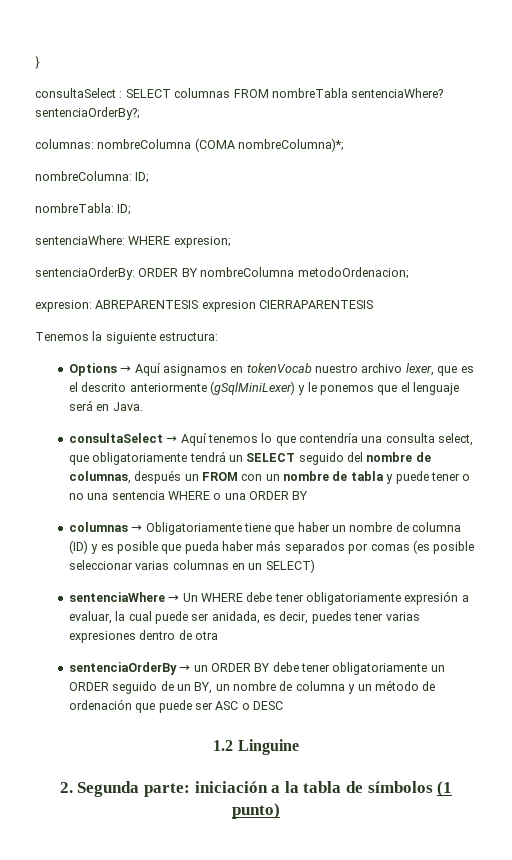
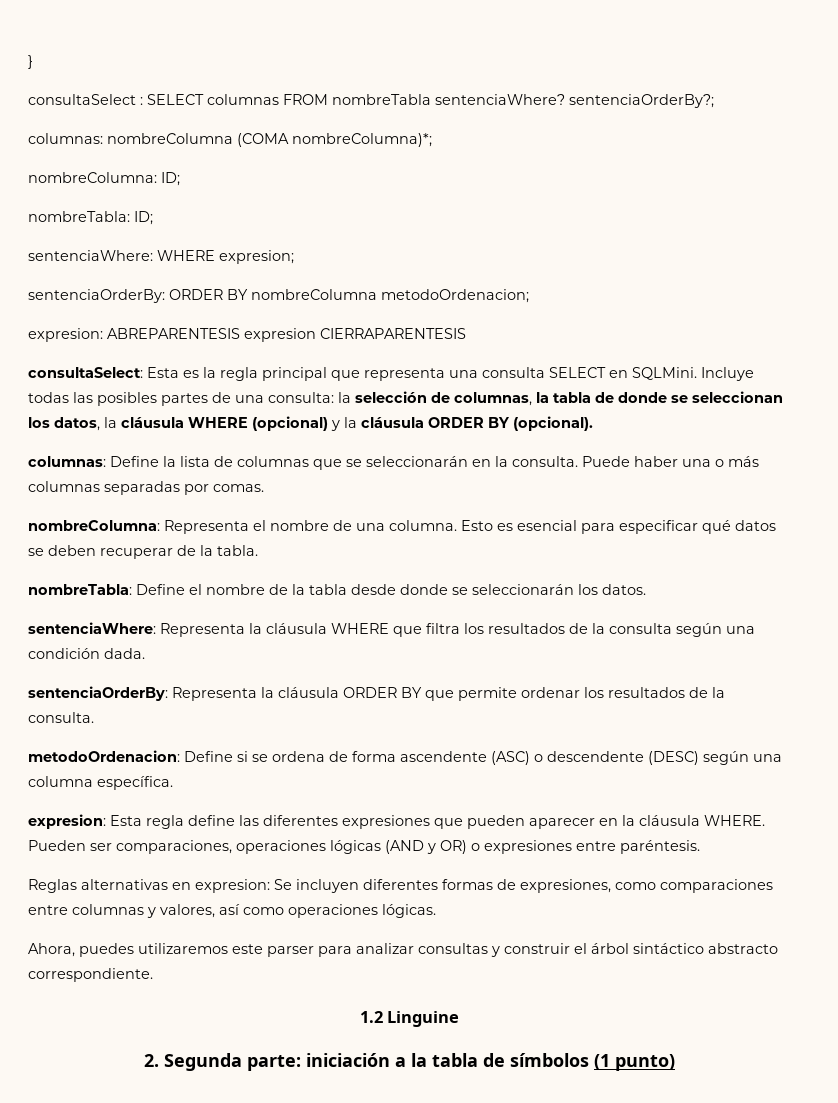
- Tenemos la siguiente estructura:
- Options → Aquí asignamos en tokenVocab nuestro archivo lexer, que es el descrito anteriormente (gSqlMiniLexer) y le ponemos que el lenguaje será en Java.
- consultaSelect → Aquí tenemos lo que contendría una consulta select, que obligatoriamente tendrá un SELECT seguido del nombre de columnas, después un FROM con un nombre de tabla y puede tener o no una sentencia WHERE o una ORDER BY
- columnas → Obligatoriamente tiene que haber un nombre de columna (ID) y es posible que pueda haber más separados por comas (es posible seleccionar varias columnas en un SELECT)
- sentenciaWhere → Un WHERE debe tener obligatoriamente expresión a evaluar, la cual puede ser anidada, es decir, puedes tener varias expresiones dentro de otra
- sentenciaOrderBy → un ORDER BY debe tener obligatoriamente un ORDER seguido de un BY, un nombre de columna y un método de ordenación que puede ser ASC o DESC
+ consultaSelect: Esta es la regla principal que representa una consulta SELECT en SQLMini. Incluye todas las posibles partes de una consulta: la selección de columnas, la tabla de donde se seleccionan los datos, la cláusula WHERE (opcional) y la cláusula ORDER BY (opcional).
+ columnas: Define la lista de columnas que se seleccionarán en la consulta. Puede haber una o más columnas separadas por comas.
+ nombreColumna: Representa el nombre de una columna. Esto es esencial para especificar qué datos se deben recuperar de la tabla.
+ nombreTabla: Define el nombre de la tabla desde donde se seleccionarán los datos.
+ sentenciaWhere: Representa la cláusula WHERE que filtra los resultados de la consulta según una condición dada.
+ sentenciaOrderBy: Representa la cláusula ORDER BY que permite ordenar los resultados de la consulta.
+ metodoOrdenacion: Define si se ordena de forma ascendente (ASC) o descendente (DESC) según una columna específica.
+ expresion: Esta regla define las diferentes expresiones que pueden aparecer en la cláusula WHERE. Pueden ser comparaciones, operaciones lógicas (AND y OR) o expresiones entre paréntesis.
+ Reglas alternativas en expresion: Se incluyen diferentes formas de expresiones, como comparaciones entre columnas y valores, así como operaciones lógicas.
+ Ahora, puedes utilizaremos este parser para analizar consultas y construir el árbol sintáctico abstracto correspondiente.

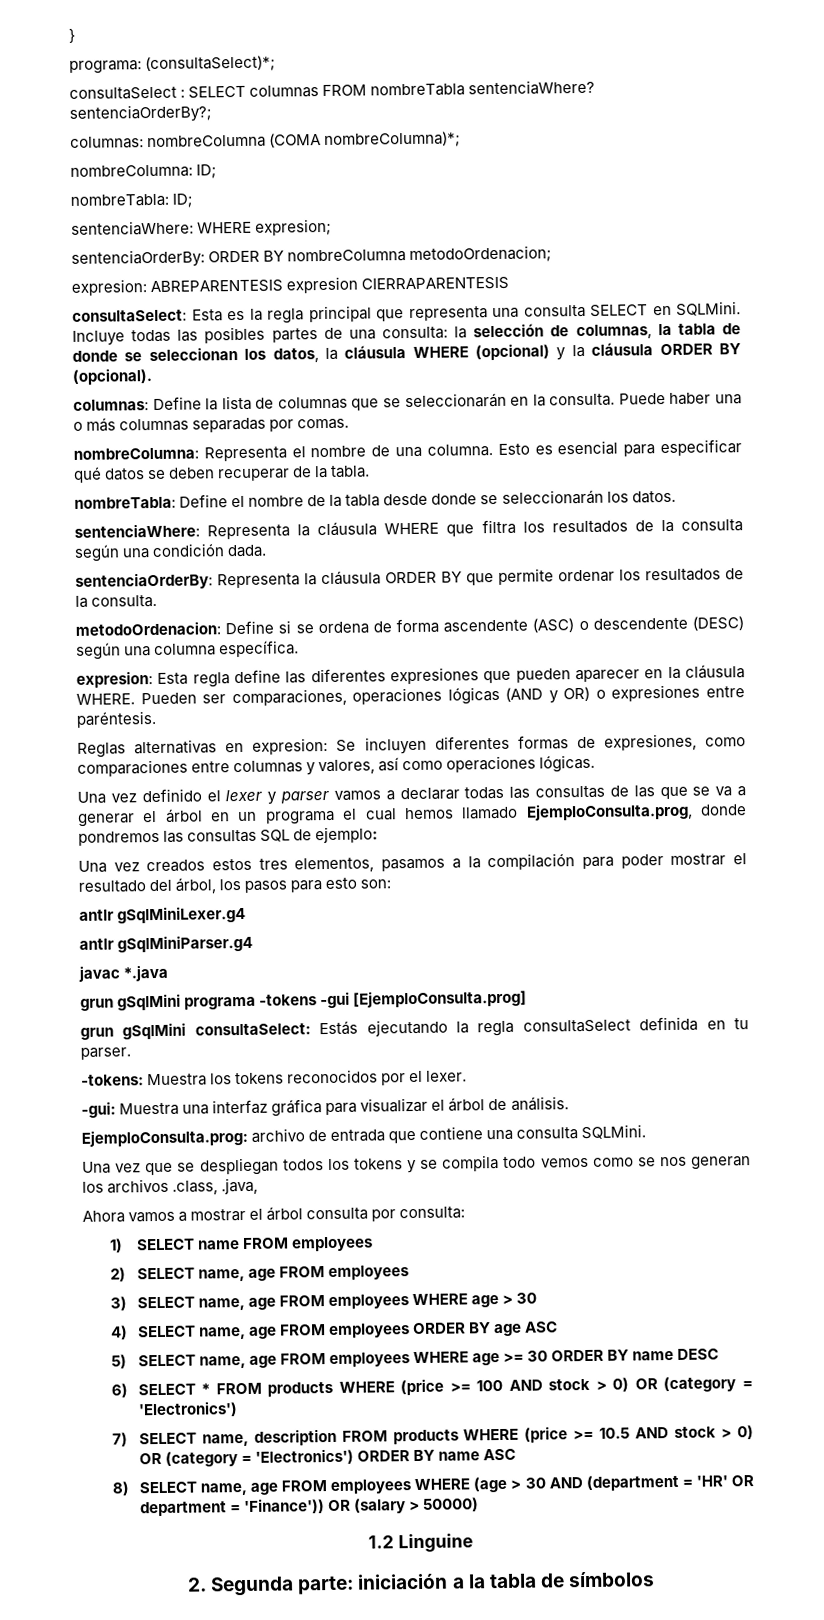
+ programa: (consultaSelect)*;
- Ahora, puedes utilizaremos este parser para analizar consultas y construir el árbol sintáctico abstracto correspondiente.
+ Una vez definido el lexer y parser vamos a declarar todas las consultas de las que se va a generar el árbol en un programa el cual hemos llamado EjemploConsulta.prog, donde pondremos las consultas SQL de ejemplo:
+ Una vez creados estos tres elementos, pasamos a la compilación para poder mostrar el resultado del árbol, los pasos para esto son:
+ antlr gSqlMiniLexer.g4
+ antlr gSqlMiniParser.g4
+ javac *.java
+ grun gSqlMini programa -tokens -gui [EjemploConsulta.prog]
+ grun gSqlMini consultaSelect: Estás ejecutando la regla consultaSelect definida en tu parser.
+ -tokens: Muestra los tokens reconocidos por el lexer.
+ -gui: Muestra una interfaz gráfica para visualizar el árbol de análisis.
+ EjemploConsulta.prog: archivo de entrada que contiene una consulta SQLMini.
+ Una vez que se despliegan todos los tokens y se compila todo vemos como se nos generan los archivos .class, .java,
+ Ahora vamos a mostrar el árbol consulta por consulta:
+ 1) SELECT name FROM employees
+ 2) SELECT name, age FROM employees
+ 3) SELECT name, age FROM employees WHERE age > 30
+ 4) SELECT name, age FROM employees ORDER BY age ASC
+ 5) SELECT name, age FROM employees WHERE age >= 30 ORDER BY name DESC
+ 6) SELECT * FROM products WHERE (price >= 100 AND stock > 0) OR (category = 'Electronics')
+ 7) SELECT name, description FROM products WHERE (price >= 10.5 AND stock > 0) OR (category = 'Electronics') ORDER BY name ASC
+ 8) SELECT name, age FROM employees WHERE (age > 30 AND (department = 'HR' OR department = 'Finance')) OR (salary > 50000)
- 2. Segunda parte: iniciación a la tabla de símbolos (1 punto)
+ 2. Segunda parte: iniciación a la tabla de símbolos

